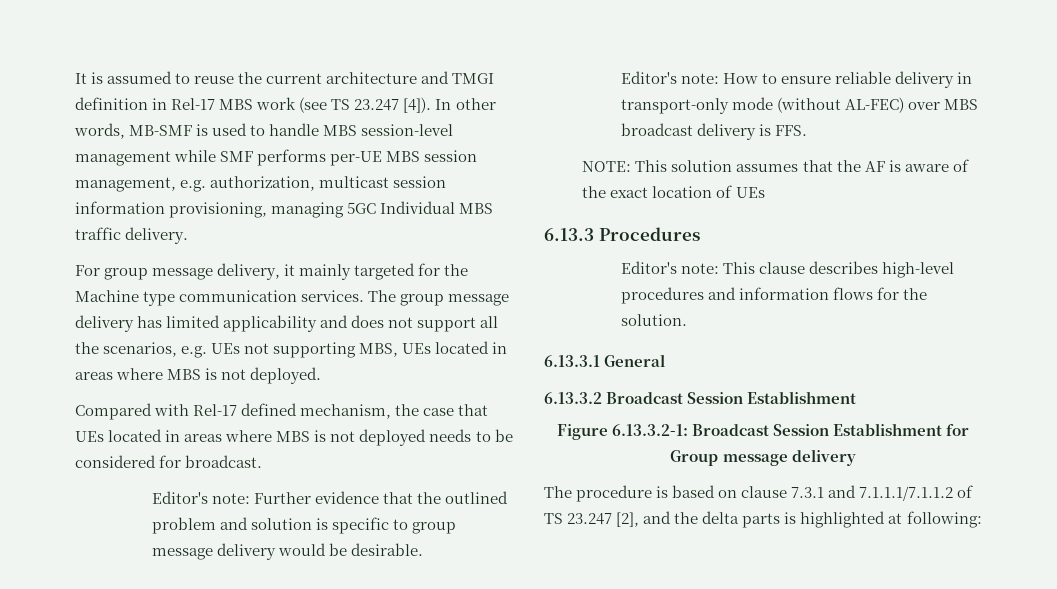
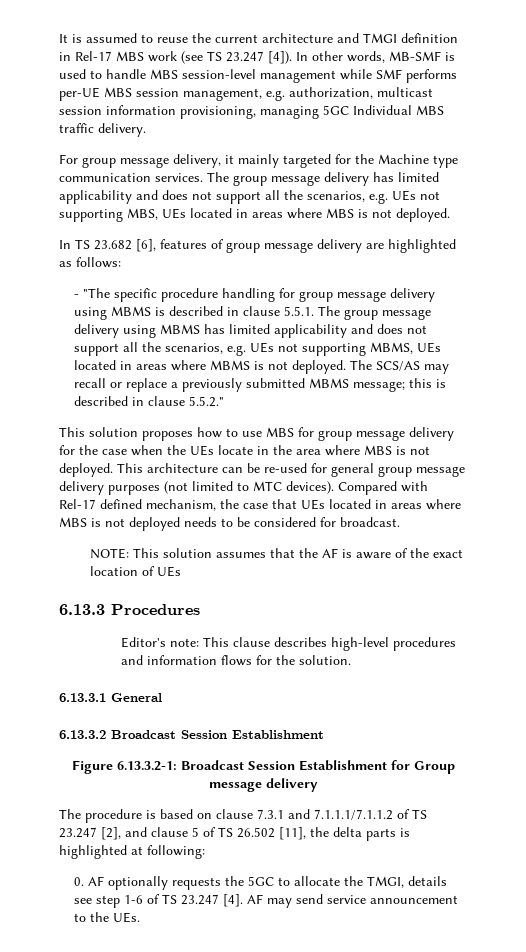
+ In TS 23.682 [6], features of group message delivery are highlighted as follows:
+ - "The specific procedure handling for group message delivery using MBMS is described in clause 5.5.1. The group message delivery using MBMS has limited applicability and does not support all the scenarios, e.g. UEs not supporting MBMS, UEs located in areas where MBMS is not deployed. The SCS/AS may recall or replace a previously submitted MBMS message; this is described in clause 5.5.2."
+ This solution proposes how to use MBS for group message delivery for the case when the UEs locate in the area where MBS is not deployed. This architecture can be re-used for general group message delivery purposes (not limited to MTC devices).
- Editor's note: Further evidence that the outlined problem and solution is specific to group message delivery would be desirable.
- Editor's note: How to ensure reliable delivery in transport-only mode (without AL-FEC) over MBS broadcast delivery is FFS.
- The procedure is based on clause 7.3.1 and 7.1.1.1/7.1.1.2 of TS 23.247 [2], and the delta parts is highlighted at following:
+ The procedure is based on clause 7.3.1 and 7.1.1.1/7.1.1.2 of TS 23.247 [2], and clause 5 of TS 26.502 [11], the delta parts is highlighted at following:
+ 0. AF optionally requests the 5GC to allocate the TMGI, details see step 1-6 of TS 23.247 [4]. AF may send service announcement to the UEs.

